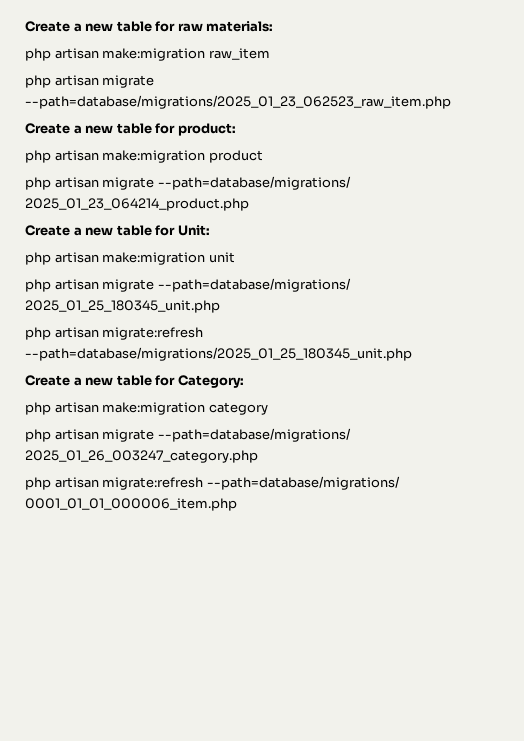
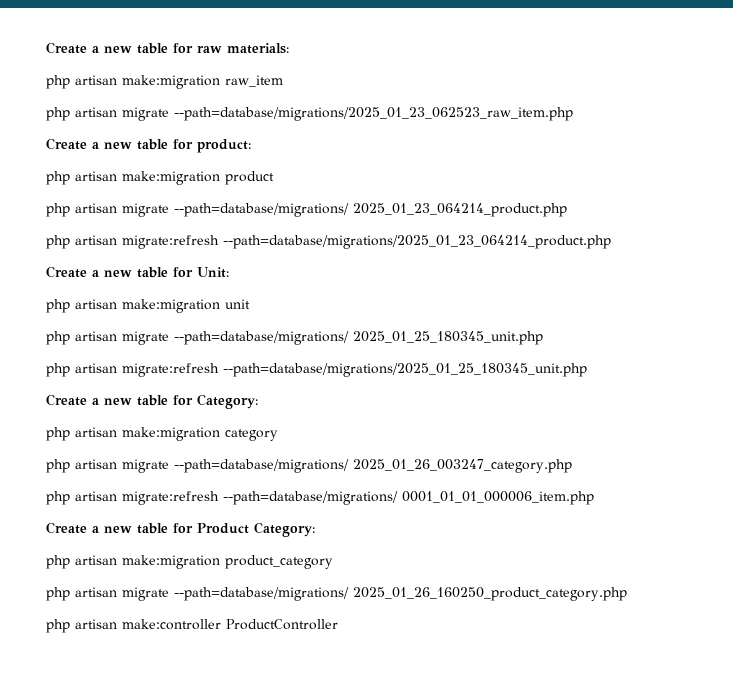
+ php artisan migrate:refresh --path=database/migrations/2025_01_23_064214_product.php
+ Create a new table for Product Category:
+ php artisan make:migration product_category
+ php artisan migrate --path=database/migrations/ 2025_01_26_160250_product_category.php
+ php artisan make:controller ProductController

